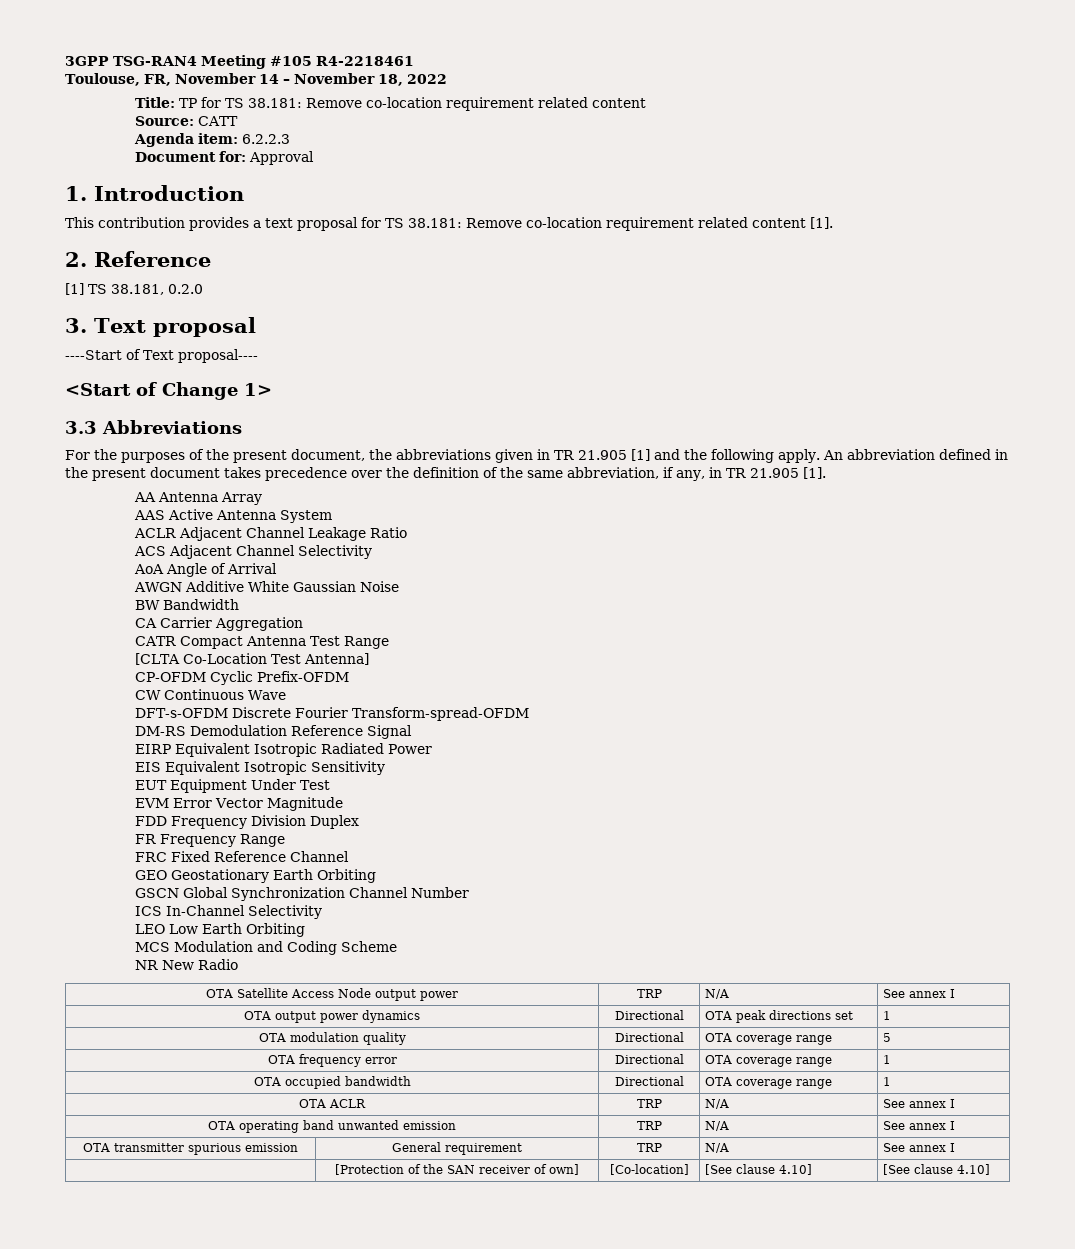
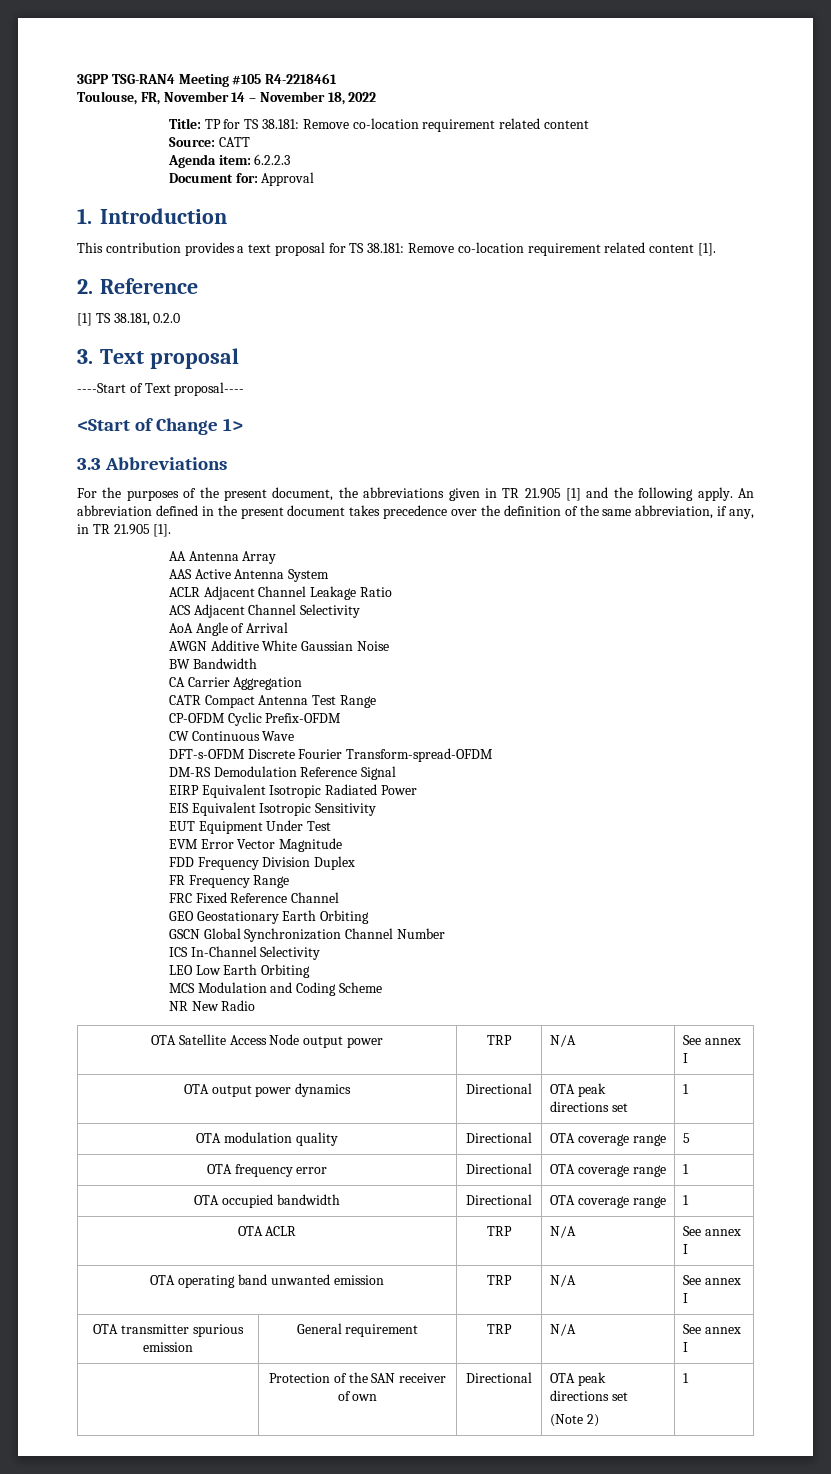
- [CLTA Co-Location Test Antenna]
- | [Protection of the SAN receiver of own] | [Co-location] | [See clause 4.10] | [See clause 4.10]
+ | Protection of the SAN receiver of own | Directional | OTA peak directions set
+ (Note 2) | 1

